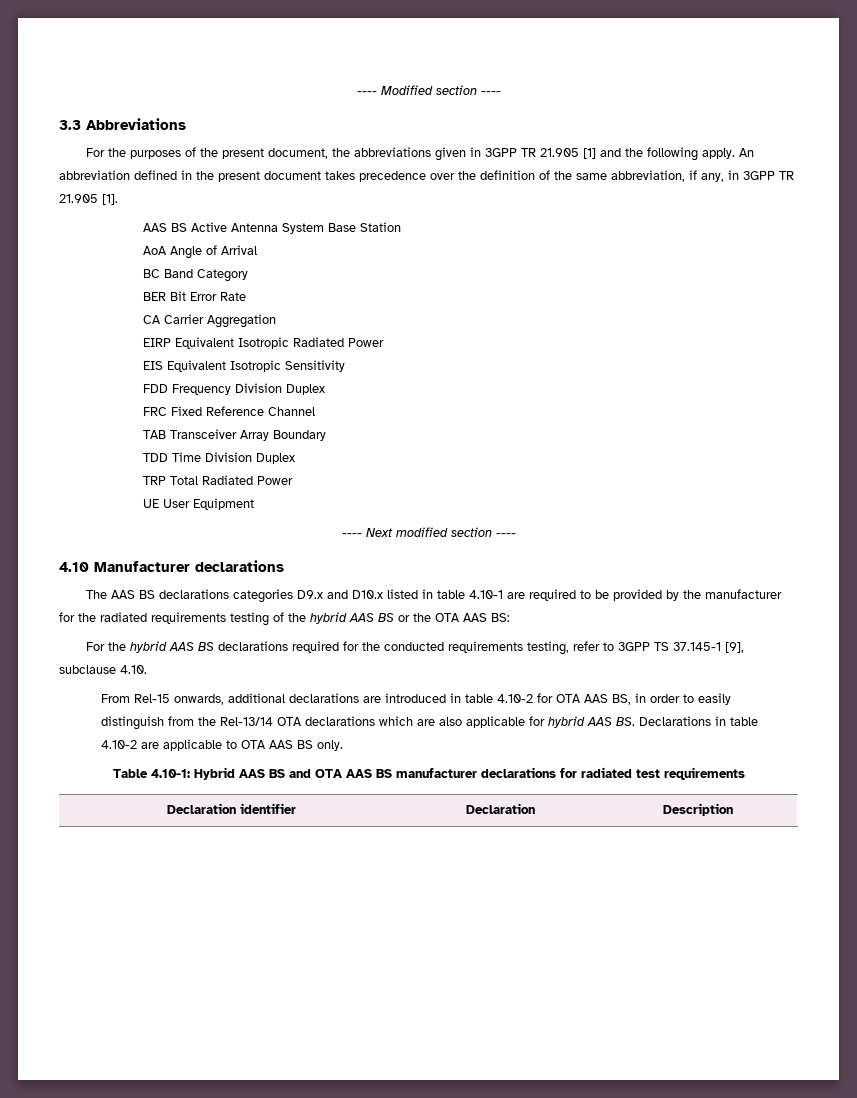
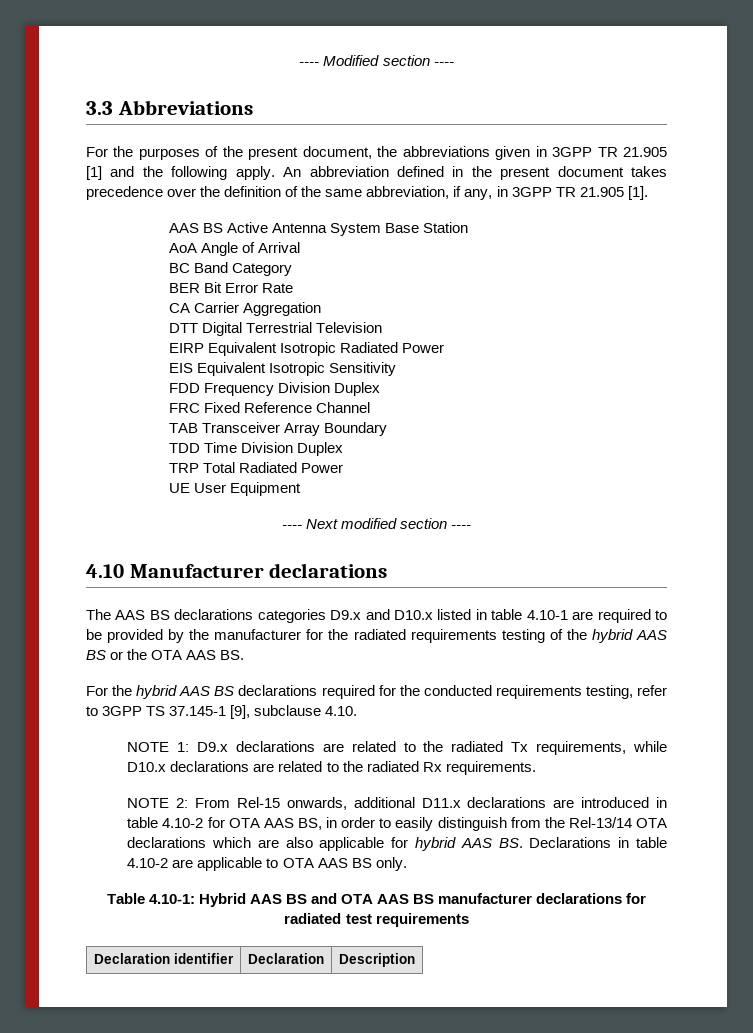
+ DTT Digital Terrestrial Television
- The AAS BS declarations categories D9.x and D10.x listed in table 4.10-1 are required to be provided by the manufacturer for the radiated requirements testing of the hybrid AAS BS or the OTA AAS BS:
+ The AAS BS declarations categories D9.x and D10.x listed in table 4.10-1 are required to be provided by the manufacturer for the radiated requirements testing of the hybrid AAS BS or the OTA AAS BS.
- From Rel-15 onwards, additional declarations are introduced in table 4.10-2 for OTA AAS BS, in order to easily distinguish from the Rel-13/14 OTA declarations which are also applicable for hybrid AAS BS. Declarations in table 4.10-2 are applicable to OTA AAS BS only.
+ NOTE 1: D9.x declarations are related to the radiated Tx requirements, while D10.x declarations are related to the radiated Rx requirements.
+ NOTE 2: From Rel-15 onwards, additional D11.x declarations are introduced in table 4.10-2 for OTA AAS BS, in order to easily distinguish from the Rel-13/14 OTA declarations which are also applicable for hybrid AAS BS. Declarations in table 4.10-2 are applicable to OTA AAS BS only.

